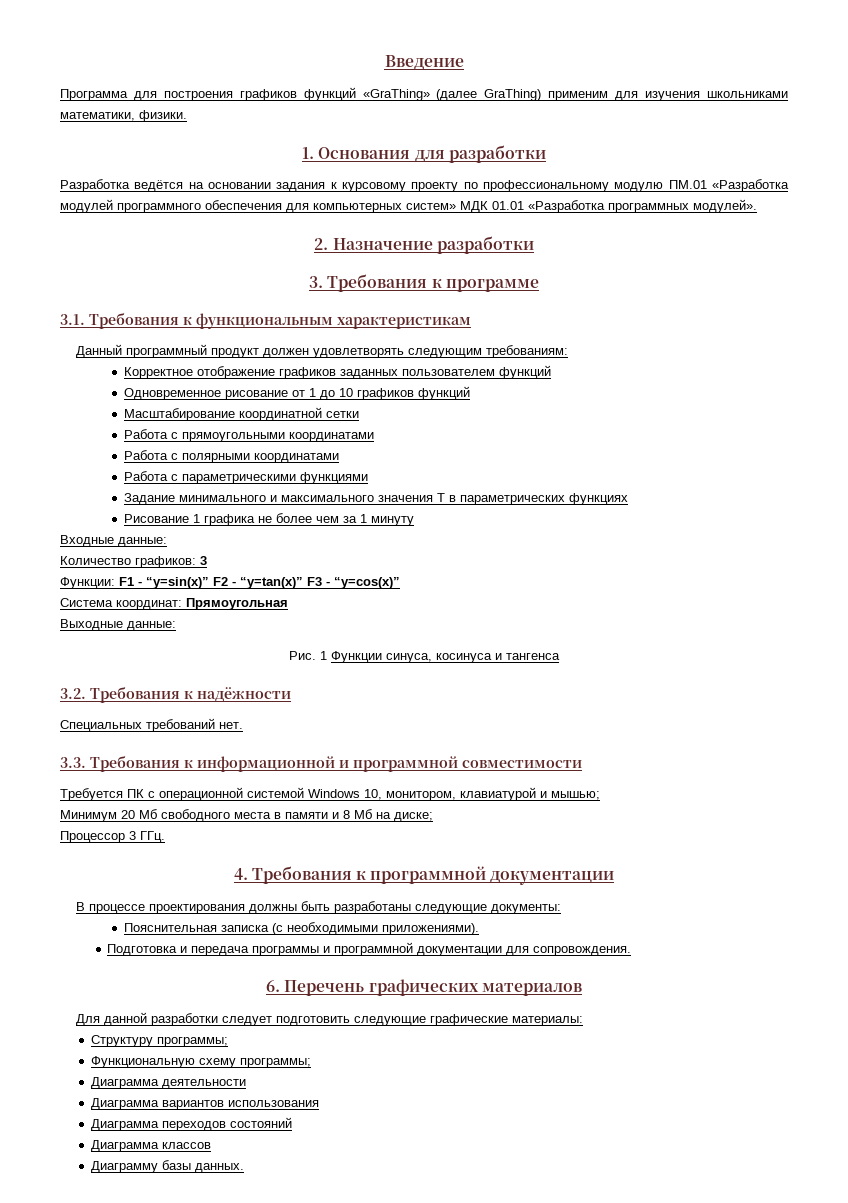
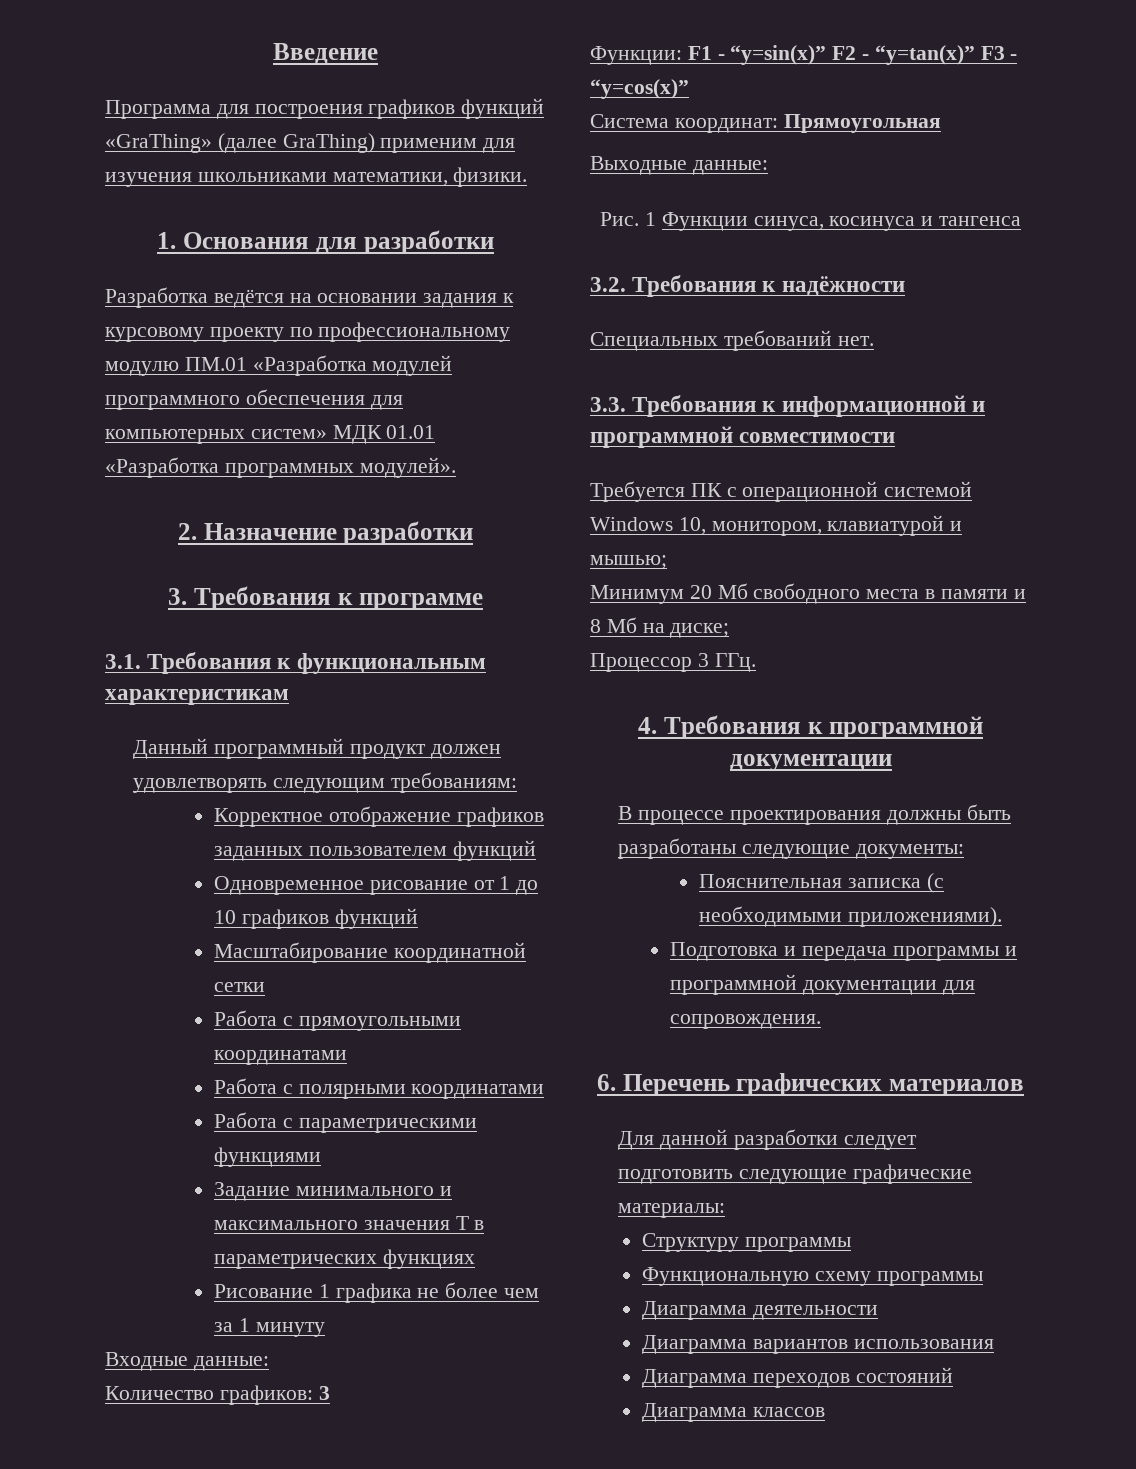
- Структуру программы;
+ Структуру программы
- Функциональную схему программы;
+ Функциональную схему программы
- Диаграмму базы данных.

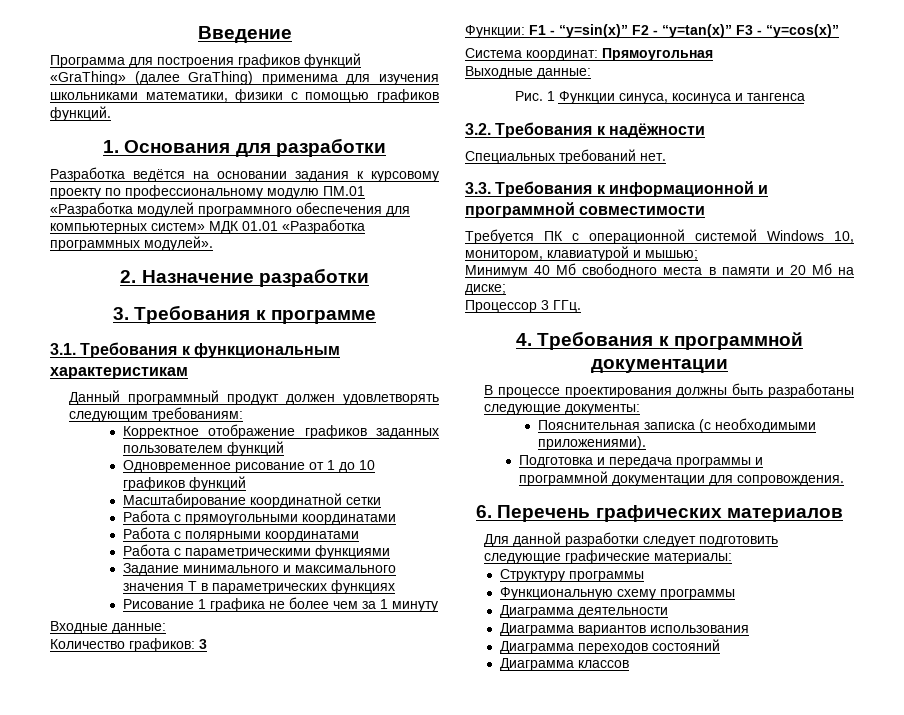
- Программа для построения графиков функций «GraThing» (далее GraThing) применим для изучения школьниками математики, физики.
+ Программа для построения графиков функций «GraThing» (далее GraThing) применима для изучения школьниками математики, физики с помощью графиков функций.
- Минимум 20 Мб свободного места в памяти и 8 Мб на диске;
+ Минимум 40 Мб свободного места в памяти и 20 Мб на диске;

